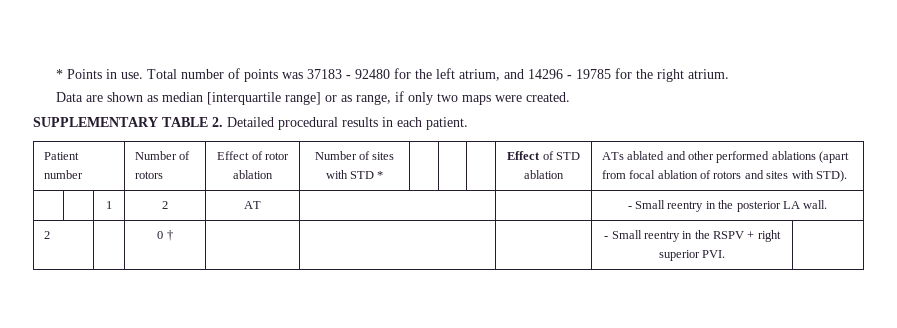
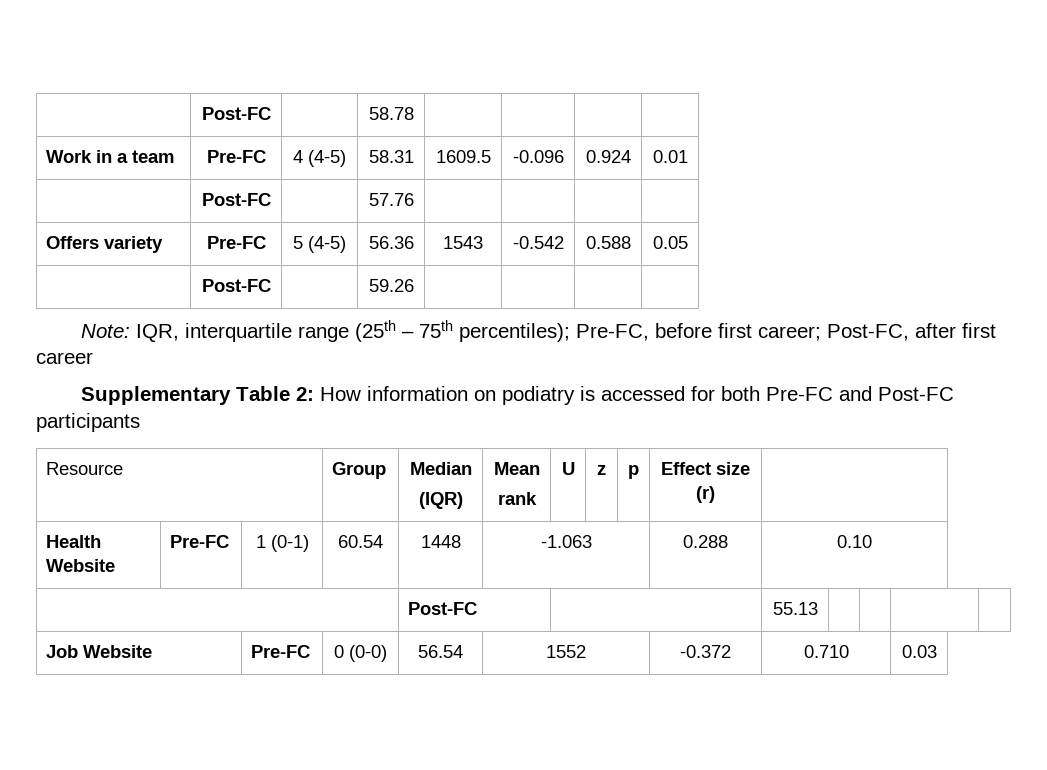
- * Points in use. Total number of points was 37183 - 92480 for the left atrium, and 14296 - 19785 for the right atrium.
- Data are shown as median [interquartile range] or as range, if only two maps were created.
- SUPPLEMENTARY TABLE 2. Detailed procedural results in each patient.
- Patient number | Number of rotors | Effect of rotor ablation | Number of sites with STD * | | | | Effect of STD ablation | ATs ablated and other performed ablations (apart from focal ablation of rotors and sites with STD).
- | | 1 | 2 | AT | | | - Small reentry in the posterior LA wall.
- 2 | | 0 † | | | | - Small reentry in the RSPV + right superior PVI. |
+ | Post-FC | | 58.78 | | | |
+ Work in a team | Pre-FC | 4 (4-5) | 58.31 | 1609.5 | -0.096 | 0.924 | 0.01
+ | Post-FC | | 57.76 | | | |
+ Offers variety | Pre-FC | 5 (4-5) | 56.36 | 1543 | -0.542 | 0.588 | 0.05
+ | Post-FC | | 59.26 | | | |
+ Note: IQR, interquartile range (25th – 75th percentiles); Pre-FC, before first career; Post-FC, after first career
+ Supplementary Table 2: How information on podiatry is accessed for both Pre-FC and Post-FC participants
+ Resource | Group | Median
+ (IQR) | Mean
+ rank | U | z | p | Effect size (r) |
+ Health Website | Pre-FC | 1 (0-1) | 60.54 | 1448 | -1.063 | 0.288 | 0.10
+ | Post-FC | | 55.13 | | | |
+ Job Website | Pre-FC | 0 (0-0) | 56.54 | 1552 | -0.372 | 0.710 | 0.03

